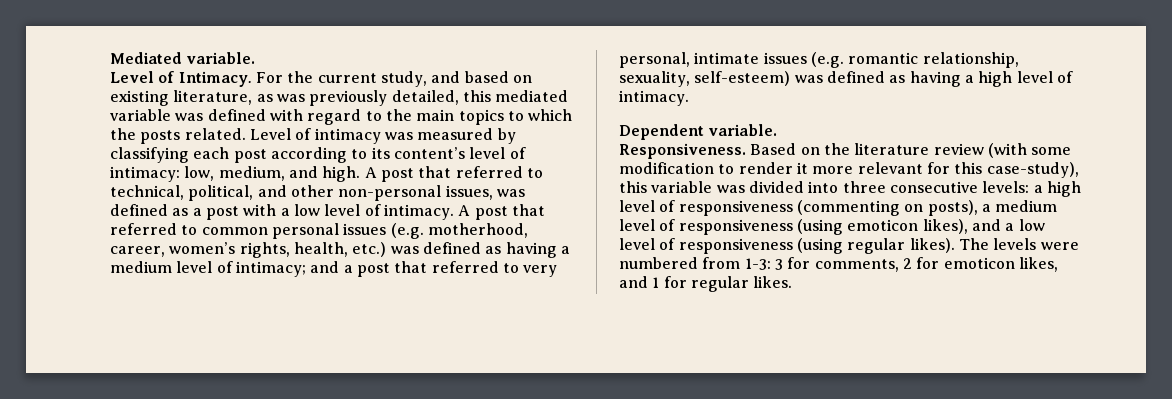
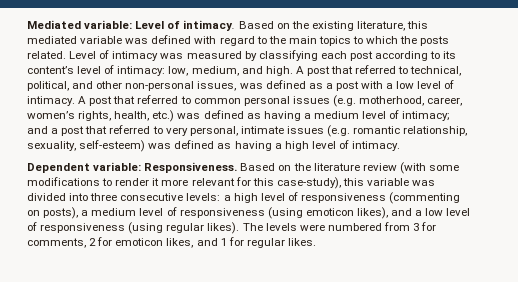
- Mediated variable.
- Level of Intimacy. For the current study, and based on existing literature, as was previously detailed, this mediated variable was defined with regard to the main topics to which the posts related.
+ Mediated variable: Level of intimacy. Based on the existing literature, this mediated variable was defined with regard to the main topics to which the posts related.
- Dependent variable.
- Responsiveness.
+ Dependent variable: Responsiveness.
- Based on the literature review (with some modification to render it more relevant for this case-study), this variable was divided into three consecutive levels: a high level of responsiveness (commenting on posts), a medium level of responsiveness (using emoticon likes), and a low level of responsiveness (using regular likes).
+ Based on the literature review (with some modifications to render it more relevant for this case-study), this variable was divided into three consecutive levels: a high level of responsiveness (commenting on posts), a medium level of responsiveness (using emoticon likes), and a low level of responsiveness (using regular likes).
- The levels were numbered from 1-3: 3 for comments, 2 for emoticon likes, and 1 for regular likes.
+ The levels were numbered from 3 for comments, 2 for emoticon likes, and 1 for regular likes.

